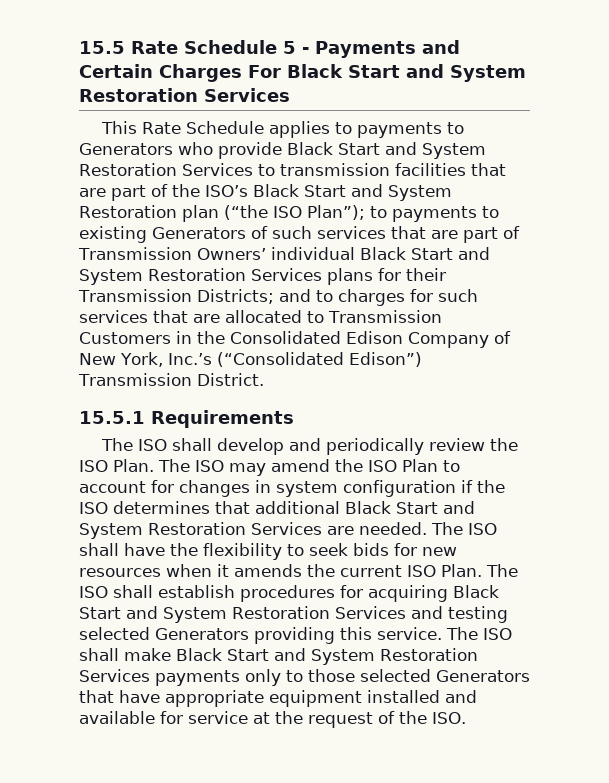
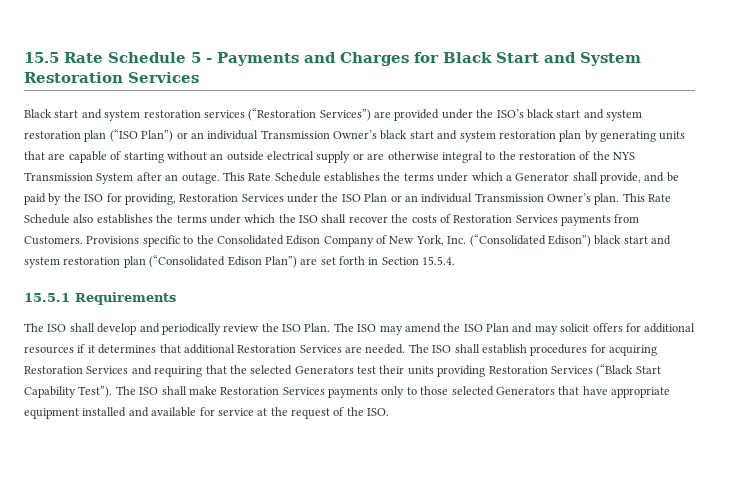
- 15.5 Rate Schedule 5 - Payments and Certain Charges For Black Start and System Restoration Services
+ 15.5 Rate Schedule 5 - Payments and Charges for Black Start and System Restoration Services
- This Rate Schedule applies to payments to Generators who provide Black Start and System Restoration Services to transmission facilities that are part of the ISO’s Black Start and System Restoration plan (“the ISO Plan”); to payments to existing Generators of such services that are part of Transmission Owners’ individual Black Start and System Restoration Services plans for their Transmission Districts; and to charges for such services that are allocated to Transmission Customers in the Consolidated Edison Company of New York, Inc.’s (“Consolidated Edison”) Transmission District.
+ Black start and system restoration services (“Restoration Services”) are provided under the ISO’s black start and system restoration plan (“ISO Plan”) or an individual Transmission Owner’s black start and system restoration plan by generating units that are capable of starting without an outside electrical supply or are otherwise integral to the restoration of the NYS Transmission System after an outage. This Rate Schedule establishes the terms under which a Generator shall provide, and be paid by the ISO for providing, Restoration Services under the ISO Plan or an individual Transmission Owner’s plan. This Rate Schedule also establishes the terms under which the ISO shall recover the costs of Restoration Services payments from Customers. Provisions specific to the Consolidated Edison Company of New York, Inc. (“Consolidated Edison”) black start and system restoration plan (“Consolidated Edison Plan”) are set forth in Section 15.5.4.
- The ISO may amend the ISO Plan to account for changes in system configuration if the ISO determines that additional Black Start and System Restoration Services are needed.
+ The ISO may amend the ISO Plan and may solicit offers for additional resources if it determines that additional Restoration Services are needed.
- The ISO shall have the flexibility to seek bids for new resources when it amends the current ISO Plan. The ISO shall establish procedures for acquiring Black Start and System Restoration Services and testing selected Generators providing this service. The ISO shall make Black Start and System Restoration Services payments only to those selected Generators that have appropriate equipment installed and available for service at the request of the ISO.
+ The ISO shall establish procedures for acquiring Restoration Services and requiring that the selected Generators test their units providing Restoration Services (“Black Start Capability Test”). The ISO shall make Restoration Services payments only to those selected Generators that have appropriate equipment installed and available for service at the request of the ISO.

